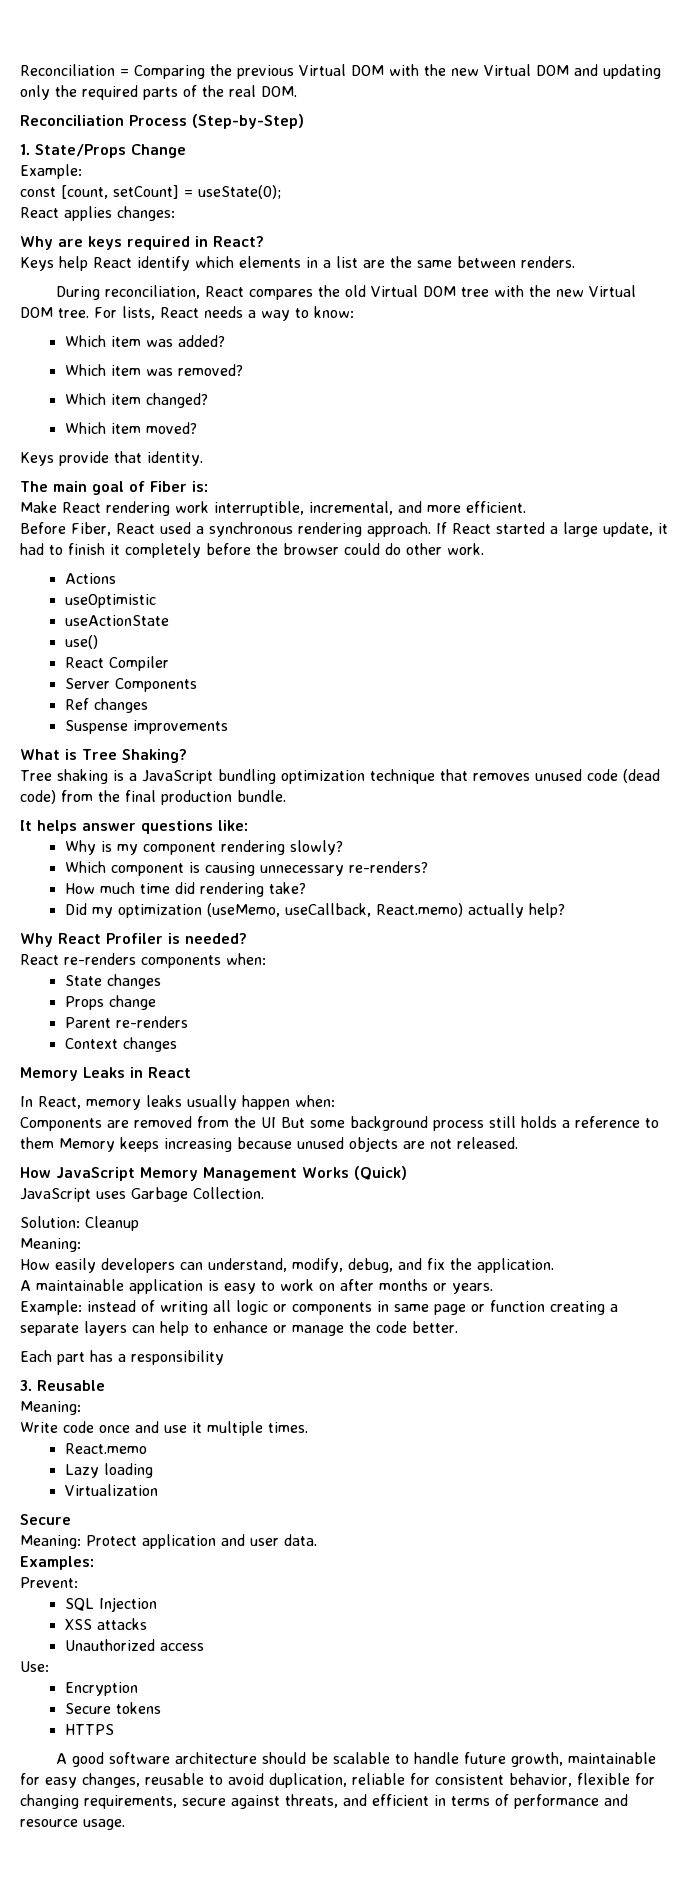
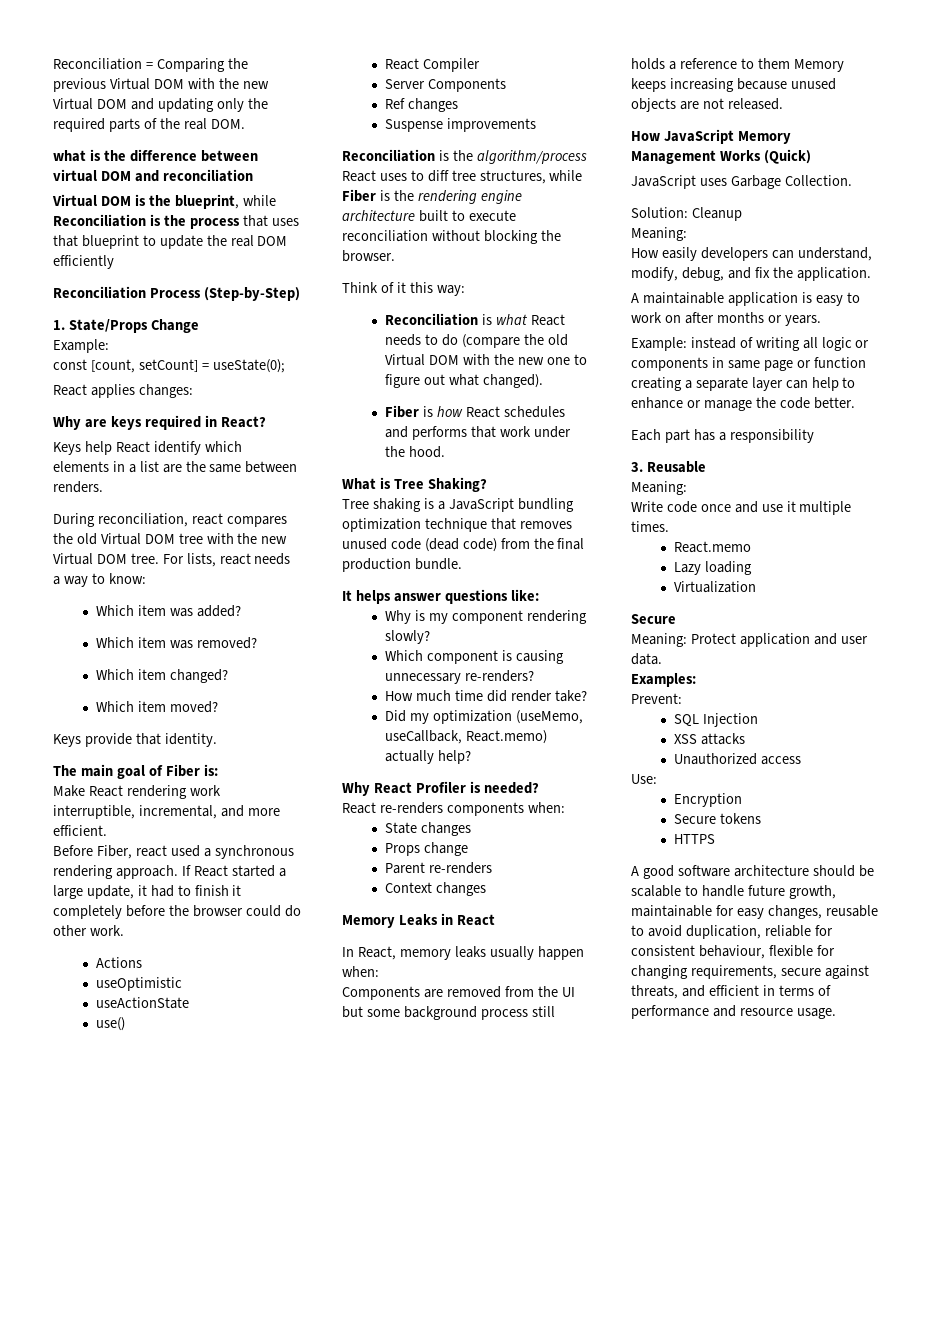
+ what is the difference between virtual DOM and reconciliation
+ Virtual DOM is the blueprint, while Reconciliation is the process that uses that blueprint to update the real DOM efficiently
- During reconciliation, React compares the old Virtual DOM tree with the new Virtual DOM tree.
+ During reconciliation, react compares the old Virtual DOM tree with the new Virtual DOM tree.
- For lists, React needs a way to know:
+ For lists, react needs a way to know:
- Before Fiber, React used a synchronous rendering approach.
+ Before Fiber, react used a synchronous rendering approach.
+ Reconciliation is the algorithm/process React uses to diff tree structures, while Fiber is the rendering engine architecture built to execute reconciliation without blocking the browser.
+ Think of it this way:
+ Reconciliation is what React needs to do (compare the old Virtual DOM with the new one to figure out what changed).
+ Fiber is how React schedules and performs that work under the hood.
- How much time did rendering take?
+ How much time did render take?
- Components are removed from the UI But some background process still holds a reference to them Memory keeps increasing because unused objects are not released.
+ Components are removed from the UI but some background process still holds a reference to them Memory keeps increasing because unused objects are not released.
- Example: instead of writing all logic or components in same page or function creating a separate layers can help to enhance or manage the code better.
+ Example: instead of writing all logic or components in same page or function creating a separate layer can help to enhance or manage the code better.
- A good software architecture should be scalable to handle future growth, maintainable for easy changes, reusable to avoid duplication, reliable for consistent behavior, flexible for changing requirements, secure against threats, and efficient in terms of performance and resource usage.
+ A good software architecture should be scalable to handle future growth, maintainable for easy changes, reusable to avoid duplication, reliable for consistent behaviour, flexible for changing requirements, secure against threats, and efficient in terms of performance and resource usage.

